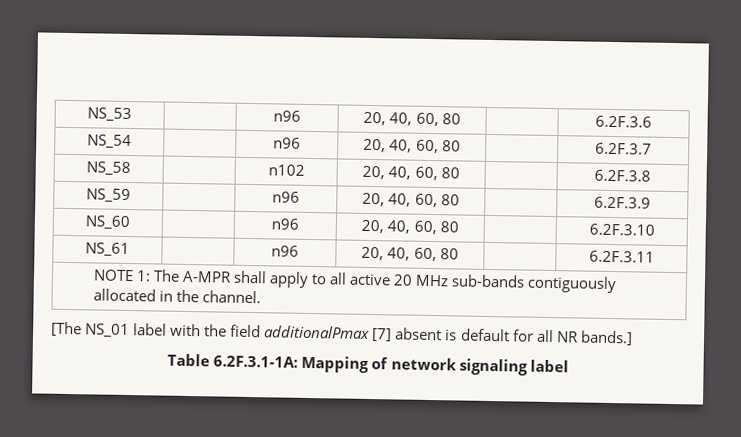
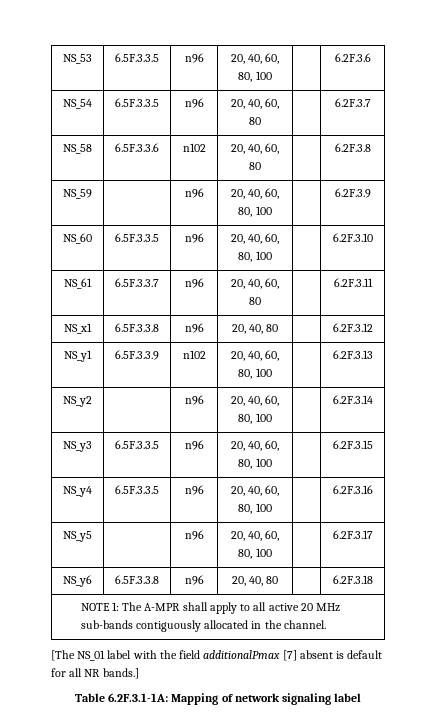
- NS_53 | | n96 | 20, 40, 60, 80 | | 6.2F.3.6
+ NS_53 | 6.5F.3.3.5 | n96 | 20, 40, 60, 80, 100 | | 6.2F.3.6
- NS_54 | | n96 | 20, 40, 60, 80 | | 6.2F.3.7
+ NS_54 | 6.5F.3.3.5 | n96 | 20, 40, 60, 80 | | 6.2F.3.7
- NS_58 | | n102 | 20, 40, 60, 80 | | 6.2F.3.8
+ NS_58 | 6.5F.3.3.6 | n102 | 20, 40, 60, 80 | | 6.2F.3.8
- NS_59 | | n96 | 20, 40, 60, 80 | | 6.2F.3.9
+ NS_59 | | n96 | 20, 40, 60, 80, 100 | | 6.2F.3.9
- NS_60 | | n96 | 20, 40, 60, 80 | | 6.2F.3.10
+ NS_60 | 6.5F.3.3.5 | n96 | 20, 40, 60, 80, 100 | | 6.2F.3.10
- NS_61 | | n96 | 20, 40, 60, 80 | | 6.2F.3.11
+ NS_61 | 6.5F.3.3.7 | n96 | 20, 40, 60, 80 | | 6.2F.3.11
+ NS_x1 | 6.5F.3.3.8 | n96 | 20, 40, 80 | | 6.2F.3.12
+ NS_y1 | 6.5F.3.3.9 | n102 | 20, 40, 60, 80, 100 | | 6.2F.3.13
+ NS_y2 | | n96 | 20, 40, 60, 80, 100 | | 6.2F.3.14
+ NS_y3 | 6.5F.3.3.5 | n96 | 20, 40, 60, 80, 100 | | 6.2F.3.15
+ NS_y4 | 6.5F.3.3.5 | n96 | 20, 40, 60, 80, 100 | | 6.2F.3.16
+ NS_y5 | | n96 | 20, 40, 60, 80, 100 | | 6.2F.3.17
+ NS_y6 | 6.5F.3.3.8 | n96 | 20, 40, 80 | | 6.2F.3.18

